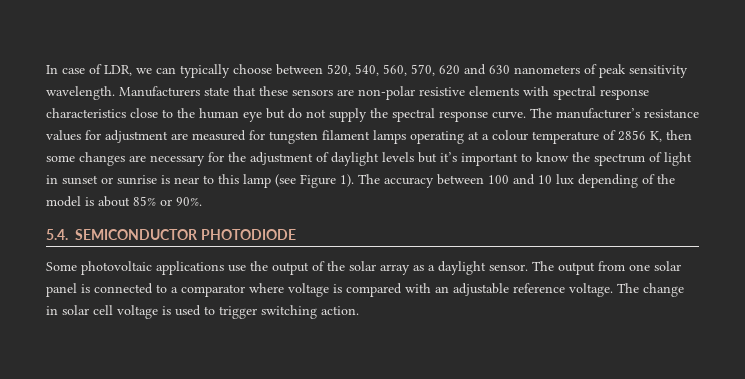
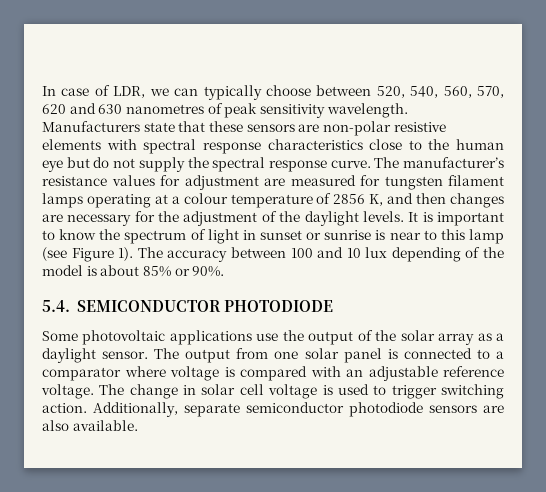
- In case of LDR, we can typically choose between 520, 540, 560, 570, 620 and 630 nanometers of peak sensitivity wavelength.
+ In case of LDR, we can typically choose between 520, 540, 560, 570, 620 and 630 nanometres of peak sensitivity wavelength.
- The manufacturer’s resistance values for adjustment are measured for tungsten filament lamps operating at a colour temperature of 2856 K, then some changes are necessary for the adjustment of daylight levels but it’s important to know the spectrum of light in sunset or sunrise is near to this lamp (see Figure 1).
+ The manufacturer’s resistance values for adjustment are measured for tungsten filament lamps operating at a colour temperature of 2856 K, and then changes are necessary for the adjustment of the daylight levels. It is important to know the spectrum of light in sunset or sunrise is near to this lamp (see Figure 1).
+ Additionally, separate semiconductor photodiode sensors are also available.

